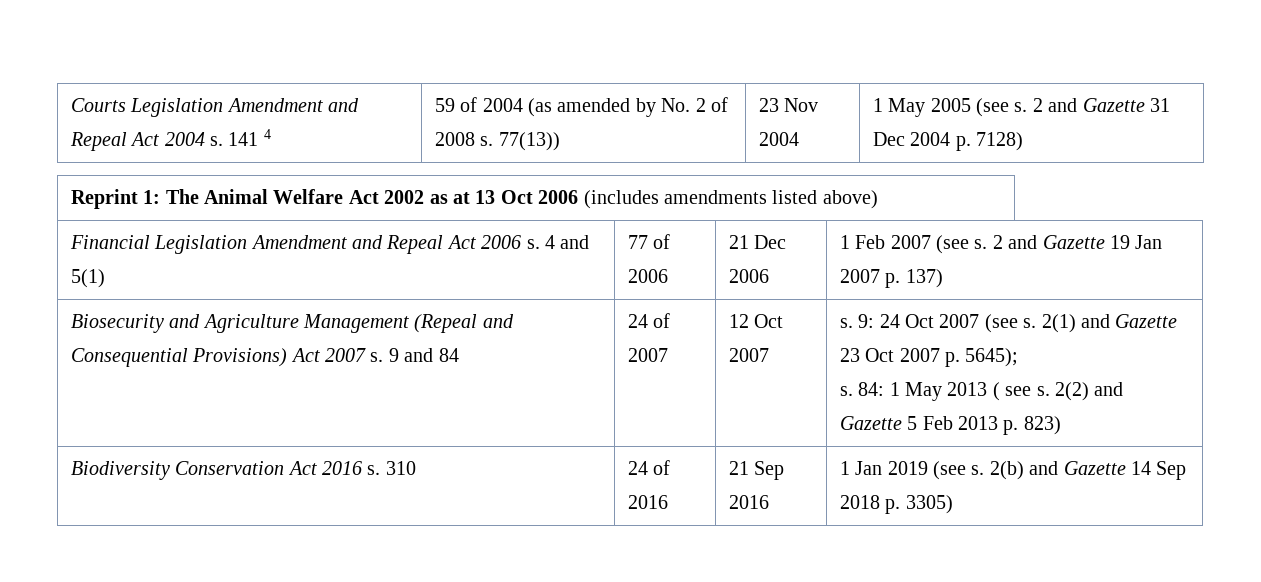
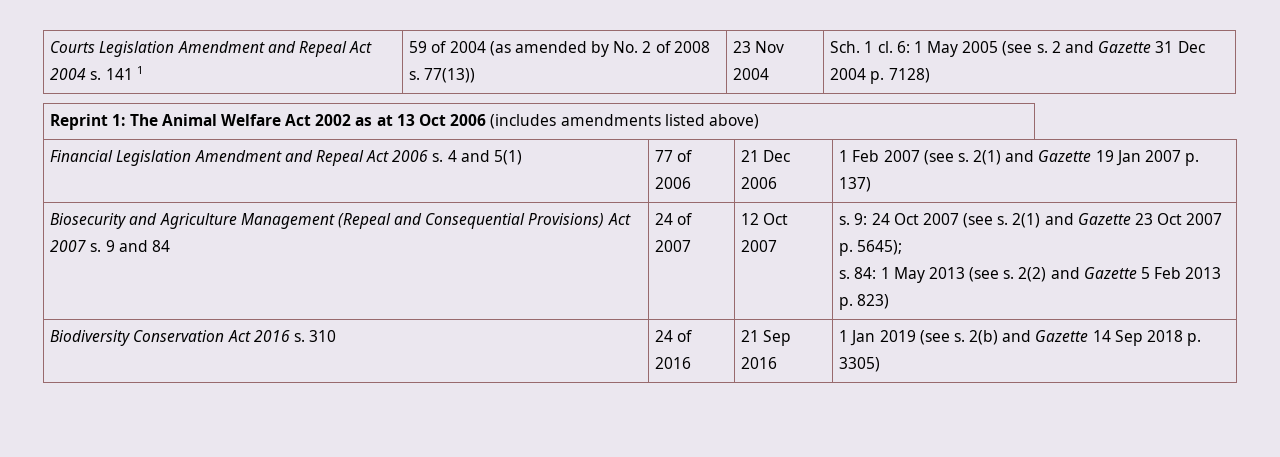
- 141 4
+ 141 1
- 1 May 2005 (see s.
+ Sch. 1 cl. 6: 1 May 2005 (see s.
- Financial Legislation Amendment and Repeal Act 2006 s. 4 and 5(1) | 77 of 2006 | 21 Dec 2006 | 1 Feb 2007 (see s. 2 and Gazette 19 Jan 2007 p. 137)
+ Financial Legislation Amendment and Repeal Act 2006 s. 4 and 5(1) | 77 of 2006 | 21 Dec 2006 | 1 Feb 2007 (see s. 2(1) and Gazette 19 Jan 2007 p. 137)
- 84: 1 May 2013 ( see s.
+ 84: 1 May 2013 (see s.

